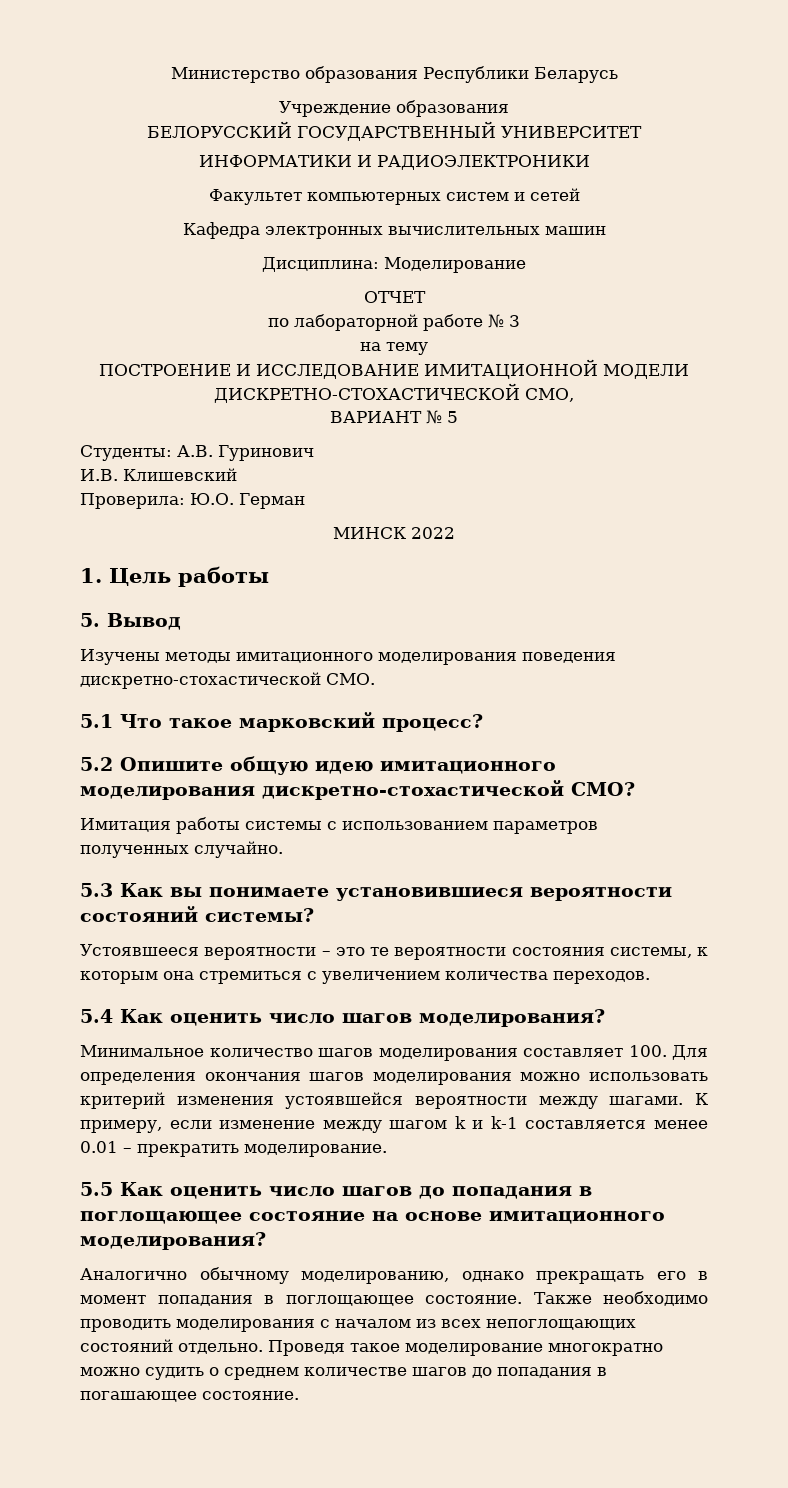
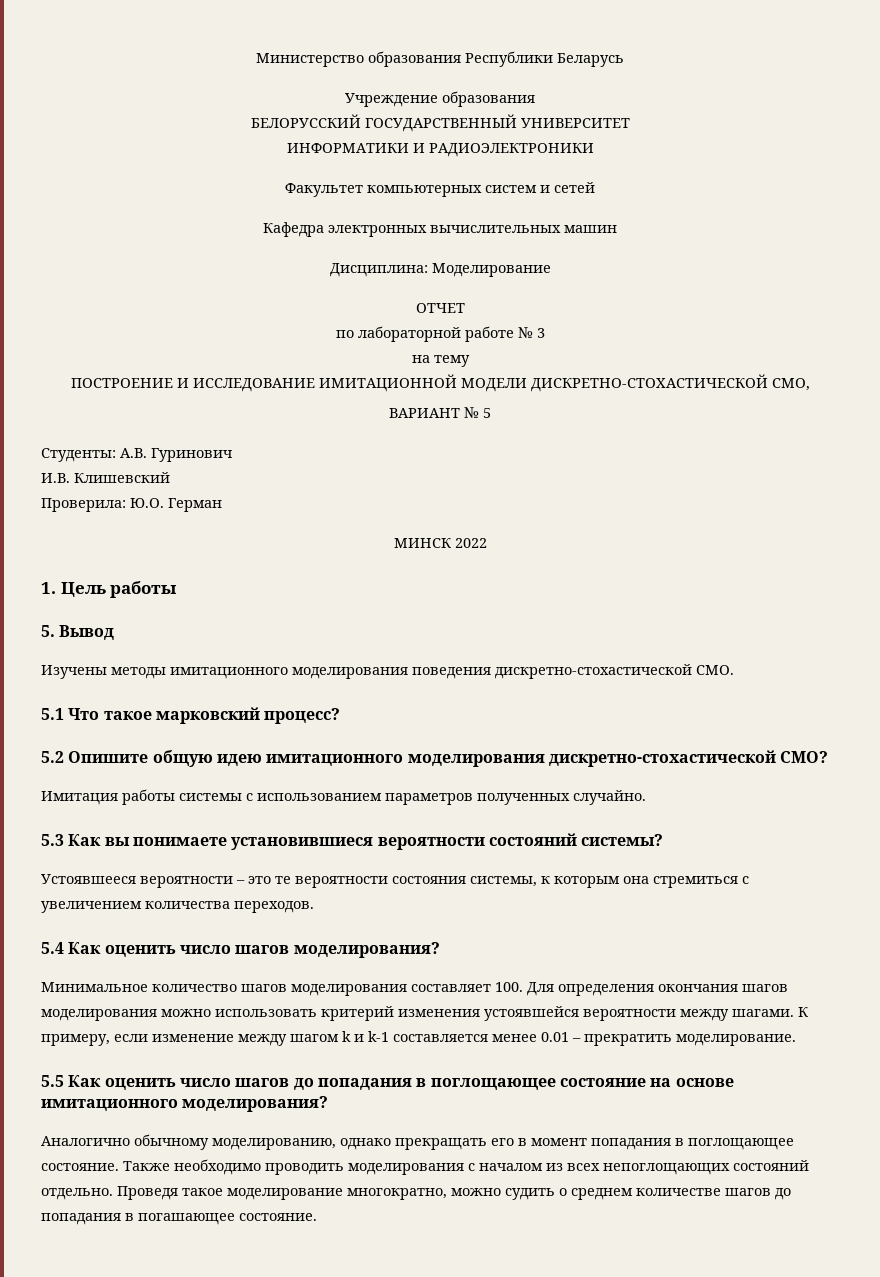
- Проведя такое моделирование многократно можно судить о среднем количестве шагов до попадания в погашающее состояние.
+ Проведя такое моделирование многократно, можно судить о среднем количестве шагов до попадания в погашающее состояние.

